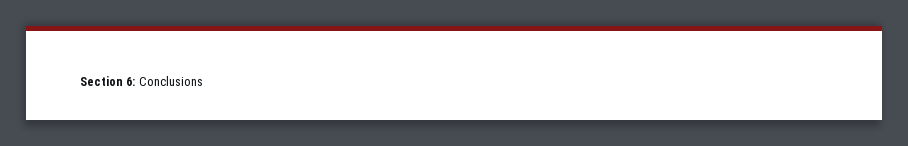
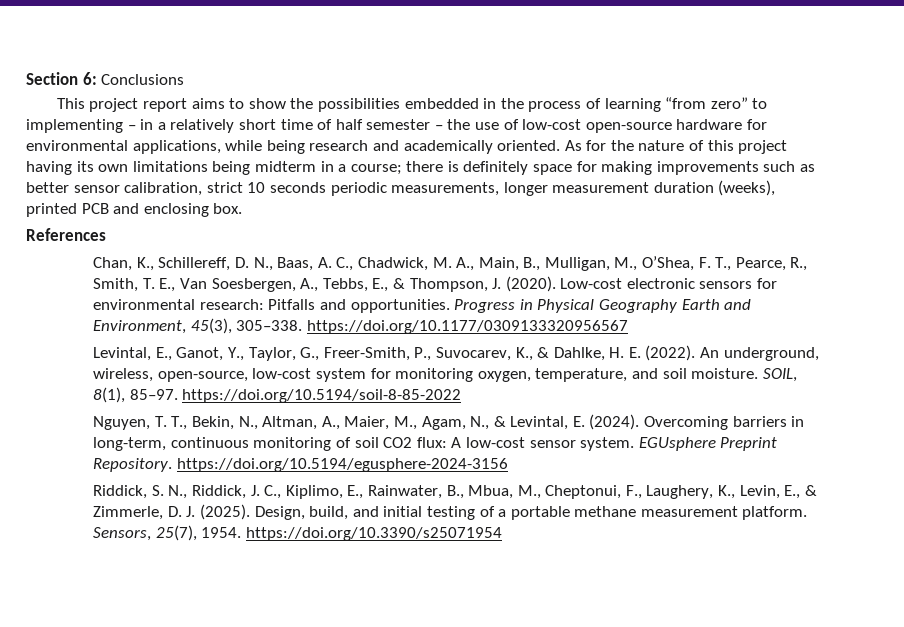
+ This project report aims to show the possibilities embedded in the process of learning “from zero” to implementing – in a relatively short time of half semester – the use of low-cost open-source hardware for environmental applications, while being research and academically oriented. As for the nature of this project having its own limitations being midterm in a course; there is definitely space for making improvements such as better sensor calibration, strict 10 seconds periodic measurements, longer measurement duration (weeks), printed PCB and enclosing box.
+ References
+ Chan, K., Schillereff, D. N., Baas, A. C., Chadwick, M. A., Main, B., Mulligan, M., O’Shea, F. T., Pearce, R., Smith, T. E., Van Soesbergen, A., Tebbs, E., & Thompson, J. (2020). Low-cost electronic sensors for environmental research: Pitfalls and opportunities. Progress in Physical Geography Earth and Environment, 45(3), 305–338. https://doi.org/10.1177/0309133320956567
+ Levintal, E., Ganot, Y., Taylor, G., Freer-Smith, P., Suvocarev, K., & Dahlke, H. E. (2022). An underground, wireless, open-source, low-cost system for monitoring oxygen, temperature, and soil moisture. SOIL, 8(1), 85–97. https://doi.org/10.5194/soil-8-85-2022
+ Nguyen, T. T., Bekin, N., Altman, A., Maier, M., Agam, N., & Levintal, E. (2024). Overcoming barriers in long-term, continuous monitoring of soil CO2 flux: A low-cost sensor system. EGUsphere Preprint Repository. https://doi.org/10.5194/egusphere-2024-3156
+ Riddick, S. N., Riddick, J. C., Kiplimo, E., Rainwater, B., Mbua, M., Cheptonui, F., Laughery, K., Levin, E., & Zimmerle, D. J. (2025). Design, build, and initial testing of a portable methane measurement platform. Sensors, 25(7), 1954. https://doi.org/10.3390/s25071954

